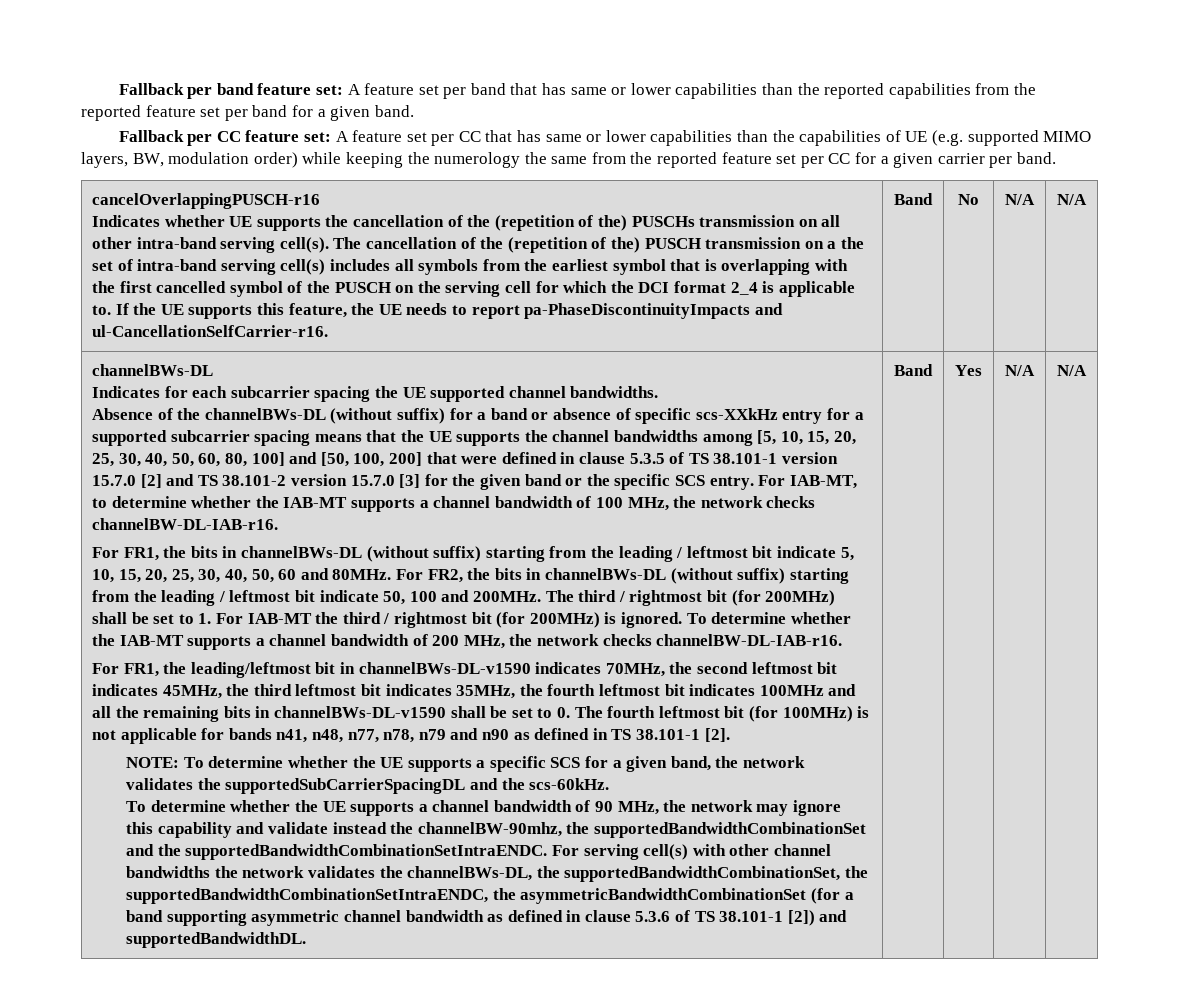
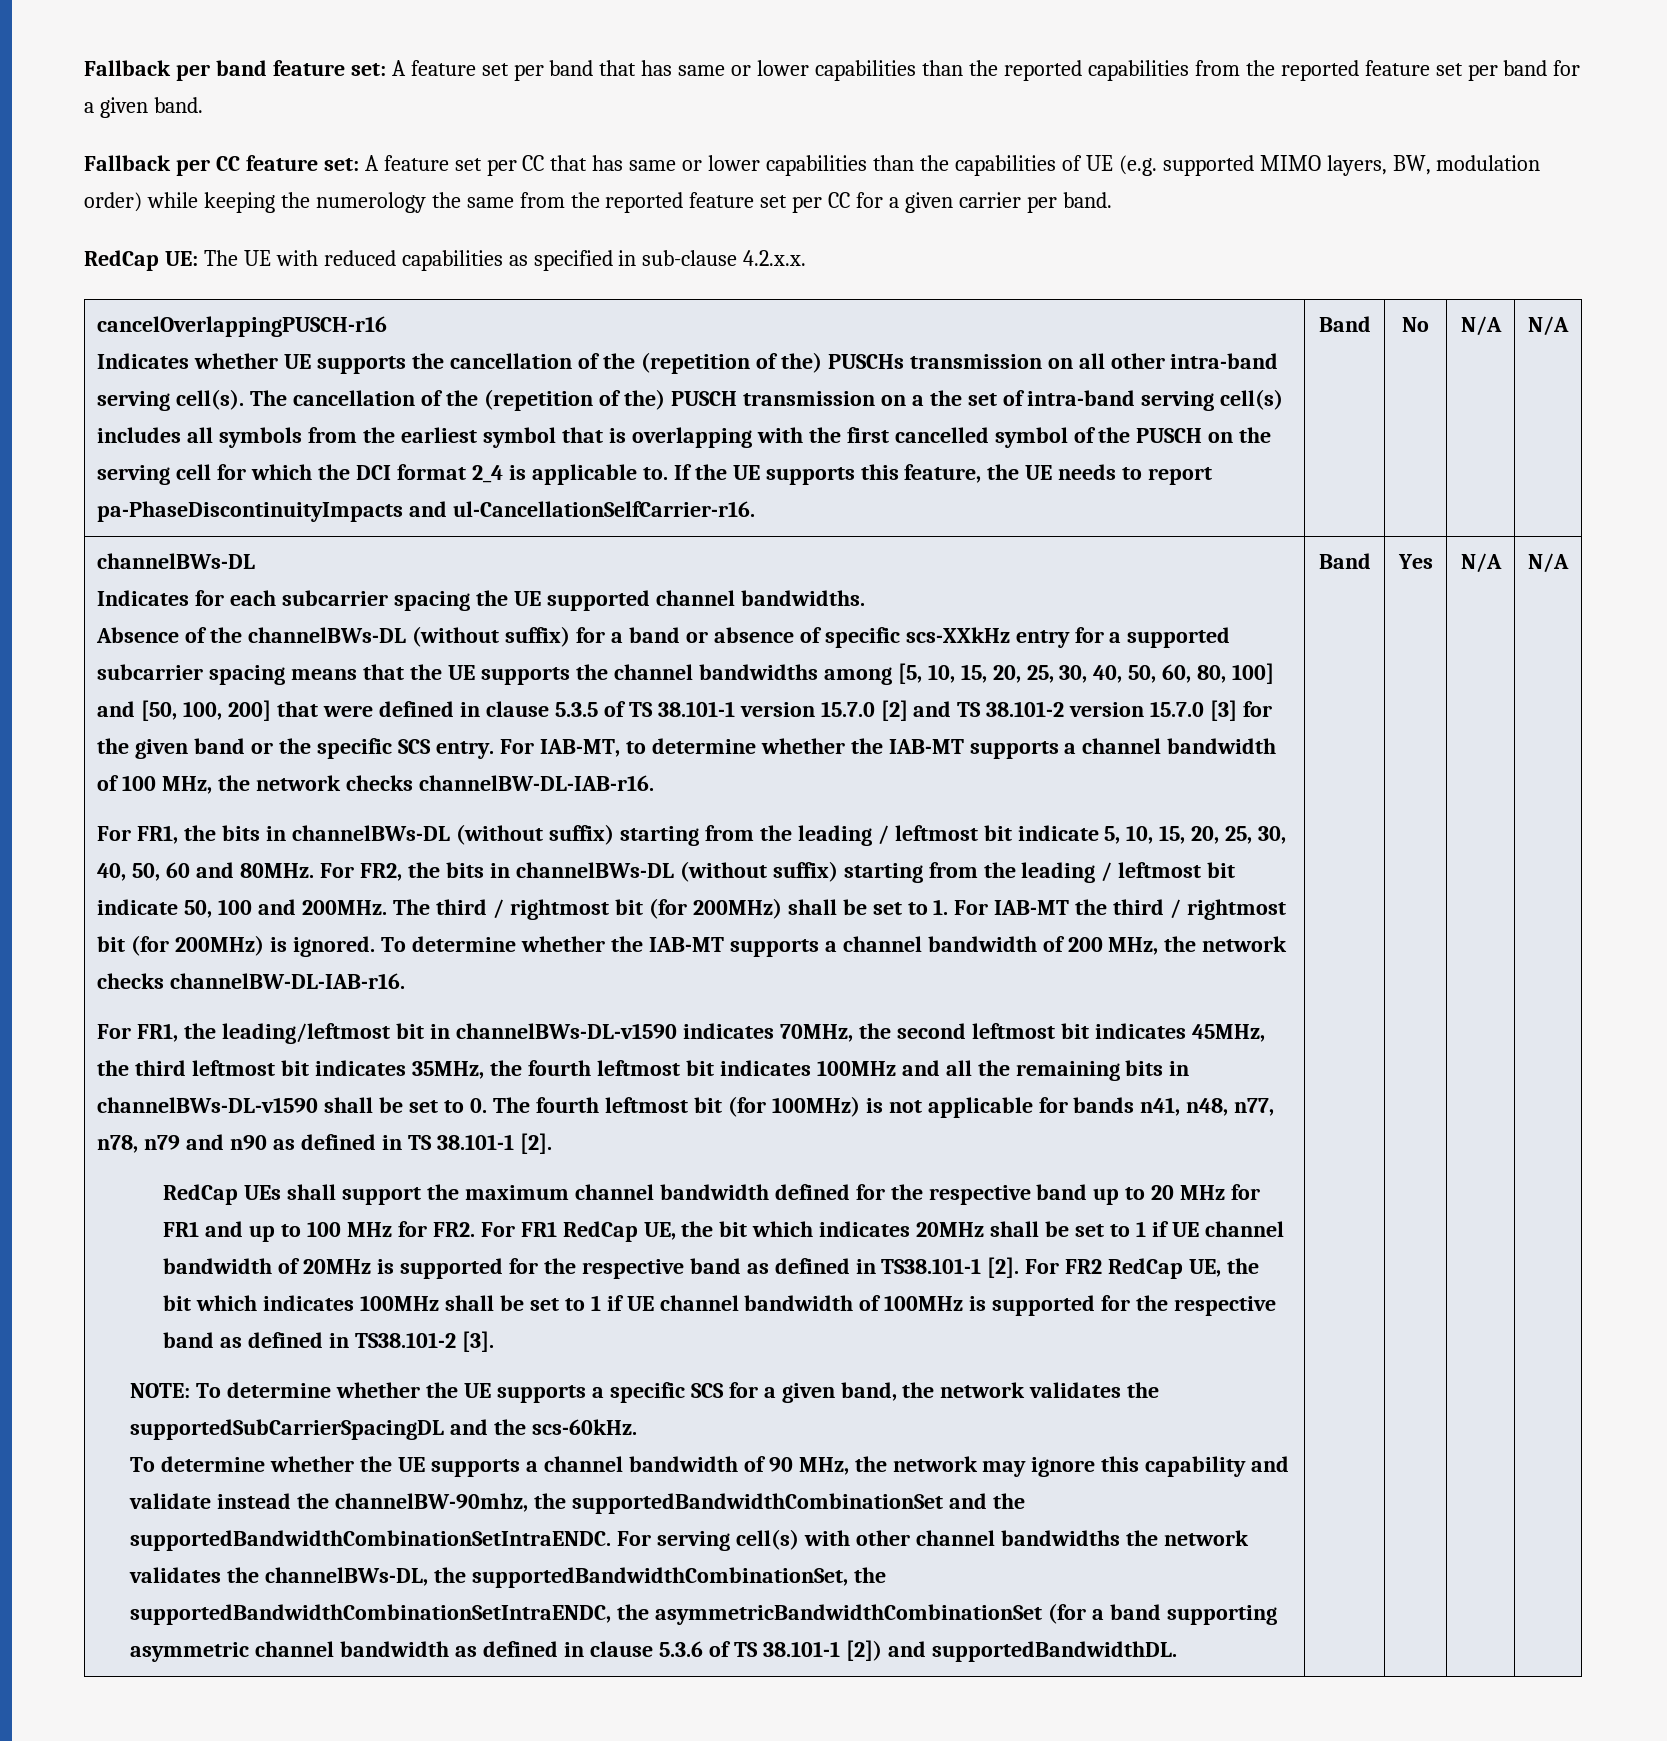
+ RedCap UE: The UE with reduced capabilities as specified in sub-clause 4.2.x.x.
+ RedCap UEs shall support the maximum channel bandwidth defined for the respective band up to 20 MHz for FR1 and up to 100 MHz for FR2. For FR1 RedCap UE, the bit which indicates 20MHz shall be set to 1 if UE channel bandwidth of 20MHz is supported for the respective band as defined in TS38.101-1 [2]. For FR2 RedCap UE, the bit which indicates 100MHz shall be set to 1 if UE channel bandwidth of 100MHz is supported for the respective band as defined in TS38.101-2 [3].

